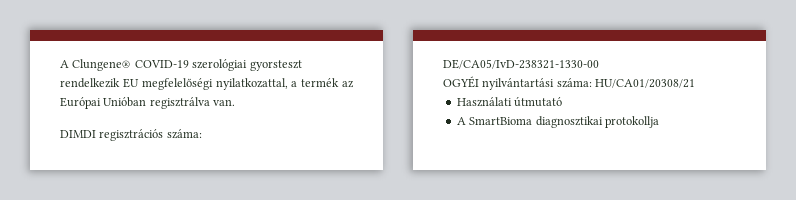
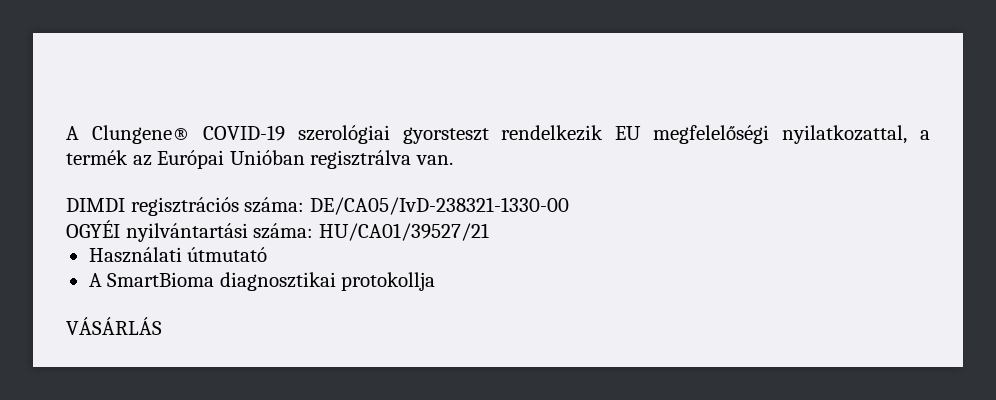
- OGYÉI nyilvántartási száma: HU/CA01/20308/21
+ OGYÉI nyilvántartási száma: HU/CA01/39527/21
+ VÁSÁRLÁS

